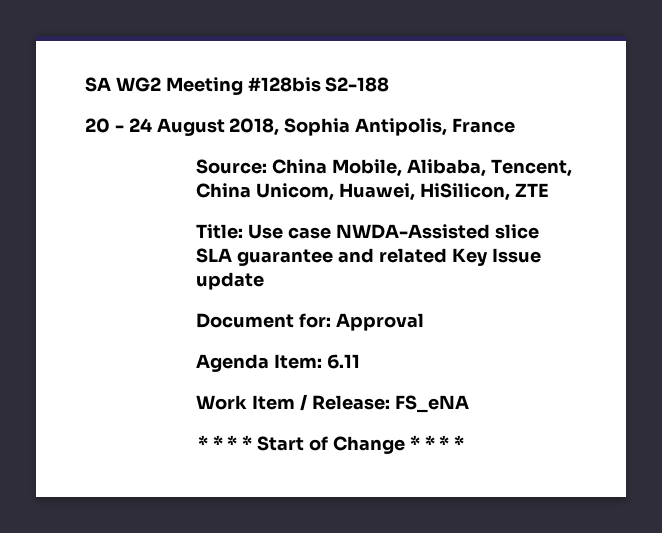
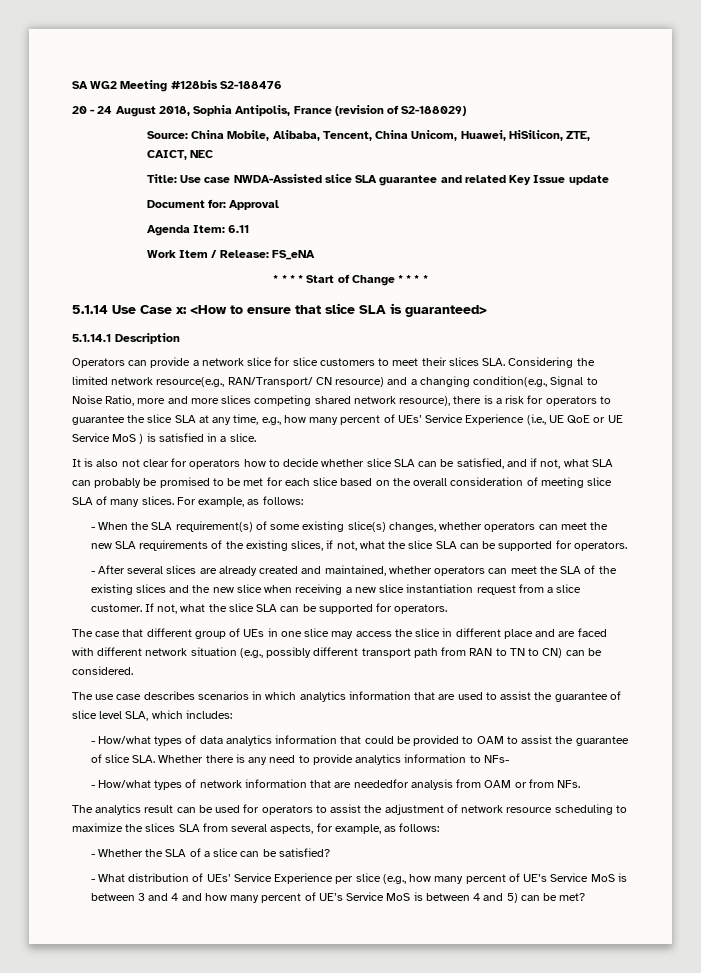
- SA WG2 Meeting #128bis S2-188
+ SA WG2 Meeting #128bis S2-188476
- 20 - 24 August 2018, Sophia Antipolis, France
+ 20 - 24 August 2018, Sophia Antipolis, France (revision of S2-188029)
- Source: China Mobile, Alibaba, Tencent, China Unicom, Huawei, HiSilicon, ZTE
+ Source: China Mobile, Alibaba, Tencent, China Unicom, Huawei, HiSilicon, ZTE, CAICT, NEC
+ 5.1.14 Use Case x: <How to ensure that slice SLA is guaranteed>
+ 5.1.14.1 Description
+ Operators can provide a network slice for slice customers to meet their slices SLA. Considering the limited network resource(e.g., RAN/Transport/ CN resource) and a changing condition(e.g., Signal to Noise Ratio, more and more slices competing shared network resource), there is a risk for operators to guarantee the slice SLA at any time, e.g., how many percent of UEs’ Service Experience (i.e., UE QoE or UE Service MoS ) is satisfied in a slice.
+ It is also not clear for operators how to decide whether slice SLA can be satisfied, and if not, what SLA can probably be promised to be met for each slice based on the overall consideration of meeting slice SLA of many slices. For example, as follows:
+ - When the SLA requirement(s) of some existing slice(s) changes, whether operators can meet the new SLA requirements of the existing slices, if not, what the slice SLA can be supported for operators.
+ - After several slices are already created and maintained, whether operators can meet the SLA of the existing slices and the new slice when receiving a new slice instantiation request from a slice customer. If not, what the slice SLA can be supported for operators.
+ The case that different group of UEs in one slice may access the slice in different place and are faced with different network situation (e.g., possibly different transport path from RAN to TN to CN) can be considered.
+ The use case describes scenarios in which analytics information that are used to assist the guarantee of slice level SLA, which includes:
+ - How/what types of data analytics information that could be provided to OAM to assist the guarantee of slice SLA. Whether there is any need to provide analytics information to NFs-
+ - How/what types of network information that are neededfor analysis from OAM or from NFs.
+ The analytics result can be used for operators to assist the adjustment of network resource scheduling to maximize the slices SLA from several aspects, for example, as follows:
+ - Whether the SLA of a slice can be satisfied?
+ - What distribution of UEs’ Service Experience per slice (e.g., how many percent of UE’s Service MoS is between 3 and 4 and how many percent of UE’s Service MoS is between 4 and 5) can be met?

